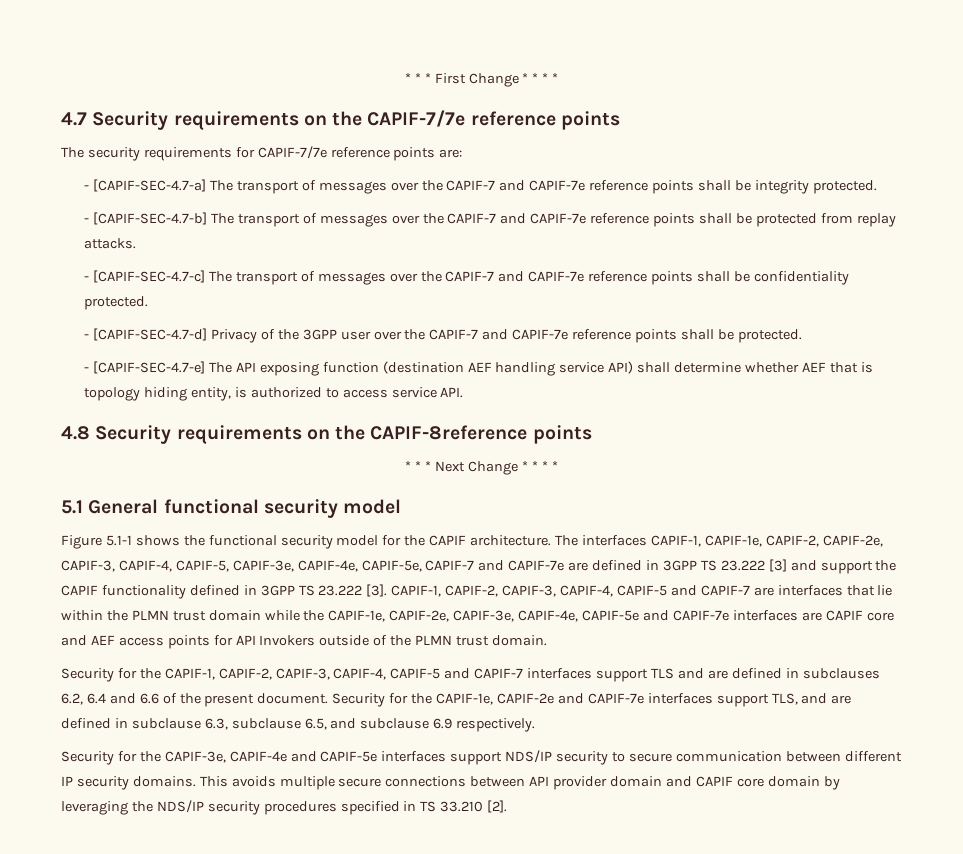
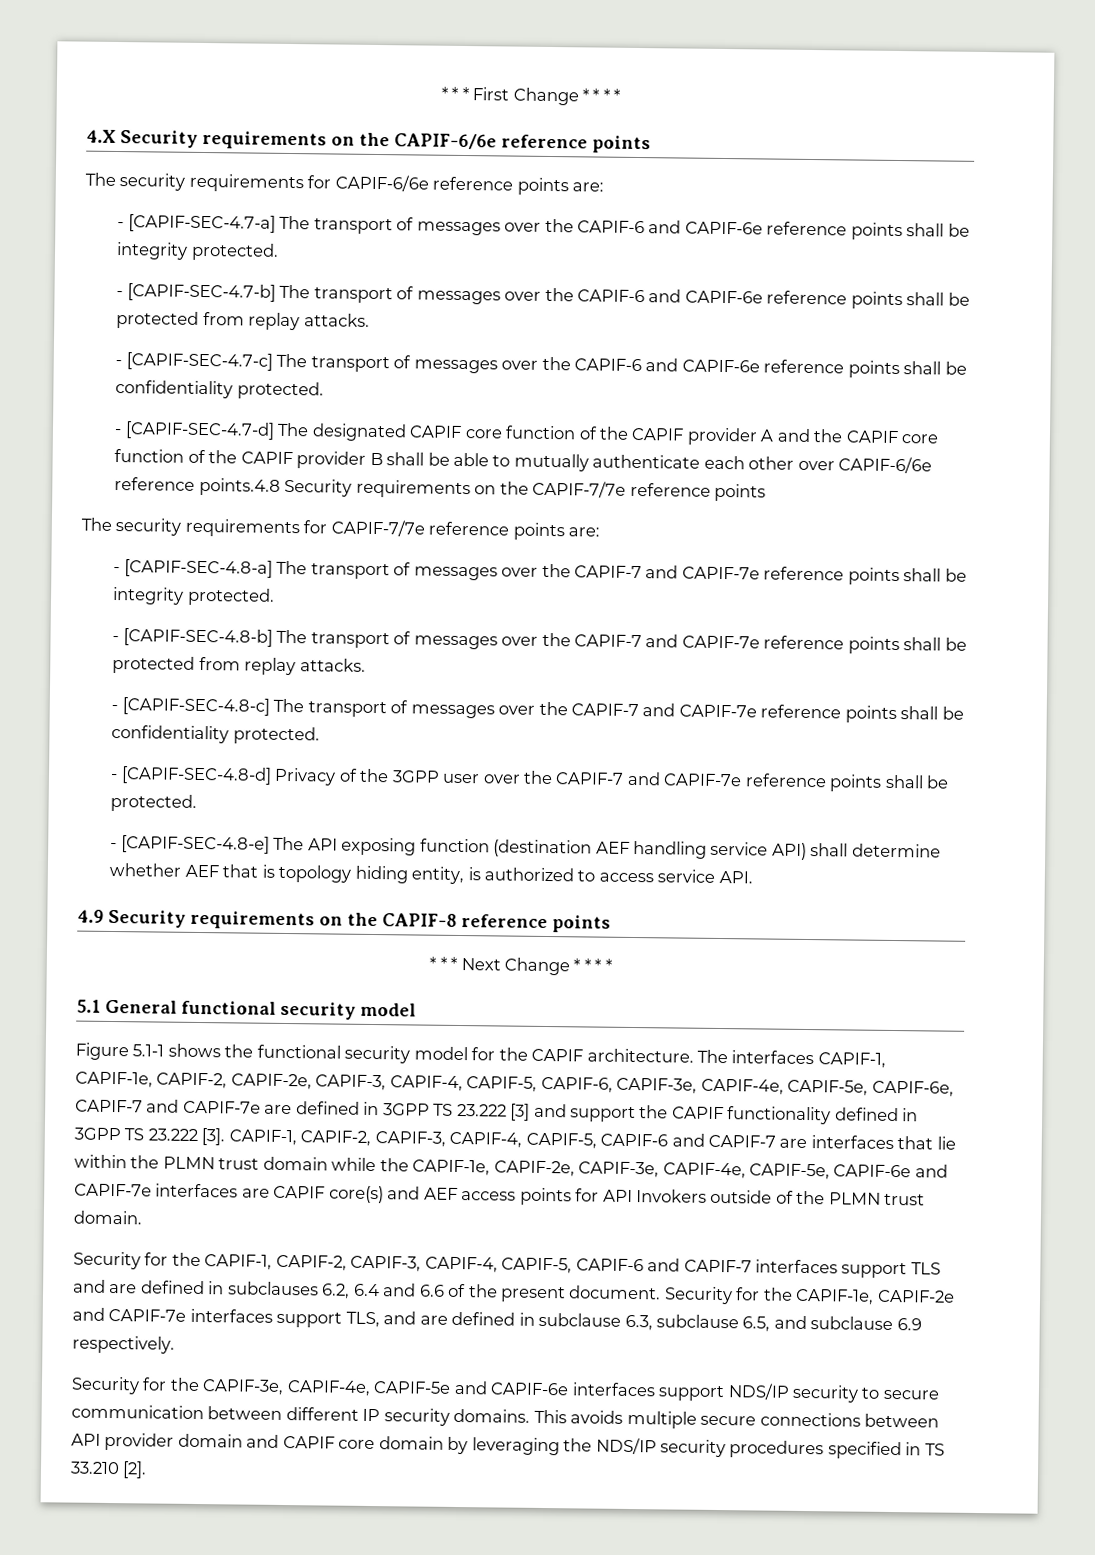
- 4.7 Security requirements on the CAPIF-7/7e reference points
+ 4.X Security requirements on the CAPIF-6/6e reference points
+ The security requirements for CAPIF-6/6e reference points are:
+ - [CAPIF-SEC-4.7-a] The transport of messages over the CAPIF-6 and CAPIF-6e reference points shall be integrity protected.
+ - [CAPIF-SEC-4.7-b] The transport of messages over the CAPIF-6 and CAPIF-6e reference points shall be protected from replay attacks.
+ - [CAPIF-SEC-4.7-c] The transport of messages over the CAPIF-6 and CAPIF-6e reference points shall be confidentiality protected.
+ - [CAPIF-SEC-4.7-d] The designated CAPIF core function of the CAPIF provider A and the CAPIF core function of the CAPIF provider B shall be able to mutually authenticate each other over CAPIF-6/6e reference points.4.8 Security requirements on the CAPIF-7/7e reference points
- - [CAPIF-SEC-4.7-a] The transport of messages over the CAPIF-7 and CAPIF-7e reference points shall be integrity protected.
+ - [CAPIF-SEC-4.8-a] The transport of messages over the CAPIF-7 and CAPIF-7e reference points shall be integrity protected.
- - [CAPIF-SEC-4.7-b] The transport of messages over the CAPIF-7 and CAPIF-7e reference points shall be protected from replay attacks.
+ - [CAPIF-SEC-4.8-b] The transport of messages over the CAPIF-7 and CAPIF-7e reference points shall be protected from replay attacks.
- - [CAPIF-SEC-4.7-c] The transport of messages over the CAPIF-7 and CAPIF-7e reference points shall be confidentiality protected.
+ - [CAPIF-SEC-4.8-c] The transport of messages over the CAPIF-7 and CAPIF-7e reference points shall be confidentiality protected.
- - [CAPIF-SEC-4.7-d] Privacy of the 3GPP user over the CAPIF-7 and CAPIF-7e reference points shall be protected.
+ - [CAPIF-SEC-4.8-d] Privacy of the 3GPP user over the CAPIF-7 and CAPIF-7e reference points shall be protected.
- - [CAPIF-SEC-4.7-e] The API exposing function (destination AEF handling service API) shall determine whether AEF that is topology hiding entity, is authorized to access service API.
+ - [CAPIF-SEC-4.8-e] The API exposing function (destination AEF handling service API) shall determine whether AEF that is topology hiding entity, is authorized to access service API.
- 4.8 Security requirements on the CAPIF-8reference points
+ 4.9 Security requirements on the CAPIF-8 reference points
- The interfaces CAPIF-1, CAPIF-1e, CAPIF-2, CAPIF-2e, CAPIF-3, CAPIF-4, CAPIF-5, CAPIF-3e, CAPIF-4e, CAPIF-5e, CAPIF-7 and CAPIF-7e are defined in 3GPP TS 23.222 [3] and support the CAPIF functionality defined in 3GPP TS 23.222 [3].
+ The interfaces CAPIF-1, CAPIF-1e, CAPIF-2, CAPIF-2e, CAPIF-3, CAPIF-4, CAPIF-5, CAPIF-6, CAPIF-3e, CAPIF-4e, CAPIF-5e, CAPIF-6e, CAPIF-7 and CAPIF-7e are defined in 3GPP TS 23.222 [3] and support the CAPIF functionality defined in 3GPP TS 23.222 [3].
- CAPIF-1, CAPIF-2, CAPIF-3, CAPIF-4, CAPIF-5 and CAPIF-7 are interfaces that lie within the PLMN trust domain while the CAPIF-1e, CAPIF-2e, CAPIF-3e, CAPIF-4e, CAPIF-5e and CAPIF-7e interfaces are CAPIF core and AEF access points for API Invokers outside of the PLMN trust domain.
+ CAPIF-1, CAPIF-2, CAPIF-3, CAPIF-4, CAPIF-5, CAPIF-6 and CAPIF-7 are interfaces that lie within the PLMN trust domain while the CAPIF-1e, CAPIF-2e, CAPIF-3e, CAPIF-4e, CAPIF-5e, CAPIF-6e and CAPIF-7e interfaces are CAPIF core(s) and AEF access points for API Invokers outside of the PLMN trust domain.
- Security for the CAPIF-1, CAPIF-2, CAPIF-3, CAPIF-4, CAPIF-5 and CAPIF-7 interfaces support TLS and are defined in subclauses 6.2, 6.4 and 6.6 of the present document.
+ Security for the CAPIF-1, CAPIF-2, CAPIF-3, CAPIF-4, CAPIF-5, CAPIF-6 and CAPIF-7 interfaces support TLS and are defined in subclauses 6.2, 6.4 and 6.6 of the present document.
- Security for the CAPIF-3e, CAPIF-4e and CAPIF-5e interfaces support NDS/IP security to secure communication between different IP security domains.
+ Security for the CAPIF-3e, CAPIF-4e, CAPIF-5e and CAPIF-6e interfaces support NDS/IP security to secure communication between different IP security domains.

